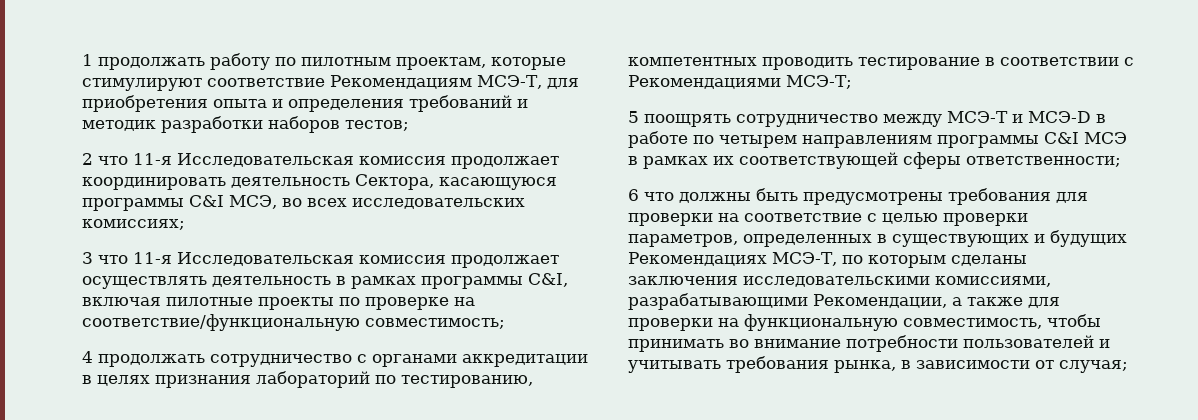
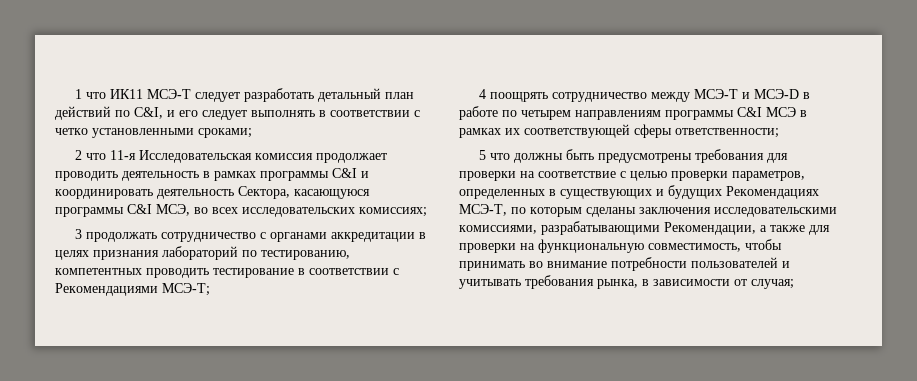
- 1 продолжать работу по пилотным проектам, которые стимулируют соответствие Рекомендациям МСЭ-Т, для приобретения опыта и определения требований и методик разработки наборов тестов;
+ 1 что ИК11 МСЭ-Т следует разработать детальный план действий по C&I, и его следует выполнять в соответствии с четко установленными сроками;
- 2 что 11-я Исследовательская комиссия продолжает координировать деятельность Сектора, касающуюся программы C&I МСЭ, во всех исследовательских комиссиях;
+ 2 что 11-я Исследовательская комиссия продолжает проводить деятельность в рамках программы C&I и координировать деятельность Сектора, касающуюся программы C&I МСЭ, во всех исследовательских комиссиях;
- 3 что 11-я Исследовательская комиссия продолжает осуществлять деятельность в рамках программы C&I, включая пилотные проекты по проверке на соответствие/функциональную совместимость;
- 4 продолжать сотрудничество с органами аккредитации в целях признания лабораторий по тестированию, компетентных проводить тестирование в соответствии с Рекомендациями МСЭ-Т;
+ 3 продолжать сотрудничество с органами аккредитации в целях признания лабораторий по тестированию, компетентных проводить тестирование в соответствии с Рекомендациями МСЭ-Т;
- 5 поощрять сотрудничество между МСЭ-Т и МСЭ-D в работе по четырем направлениям программы C&I МСЭ в рамках их соответствующей сферы ответственности;
+ 4 поощрять сотрудничество между МСЭ-Т и МСЭ-D в работе по четырем направлениям программы C&I МСЭ в рамках их соответствующей сферы ответственности;
- 6 что должны быть предусмотрены требования для проверки на соответствие с целью проверки параметров, определенных в существующих и будущих Рекомендациях МСЭ-Т, по которым сделаны заключения исследовательскими комиссиями, разрабатывающими Рекомендации, а также для проверки на функциональную совместимость, чтобы принимать во внимание потребности пользователей и учитывать требования рынка, в зависимости от случая;
+ 5 что должны быть предусмотрены требования для проверки на соответствие с целью проверки параметров, определенных в существующих и будущих Рекомендациях МСЭ-Т, по которым сделаны заключения исследовательскими комиссиями, разрабатывающими Рекомендации, а также для проверки на функциональную совместимость, чтобы принимать во внимание потребности пользователей и учитывать требования рынка, в зависимости от случая;

